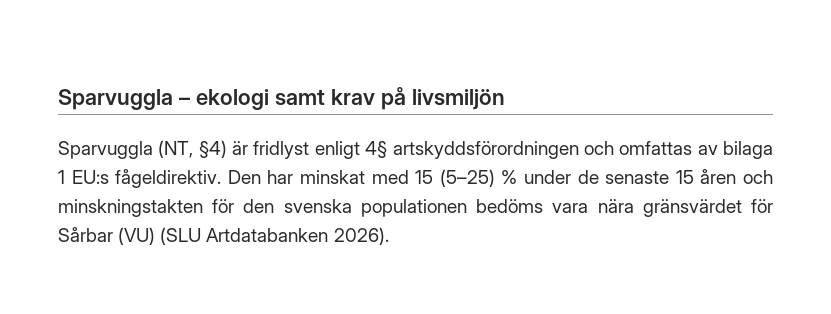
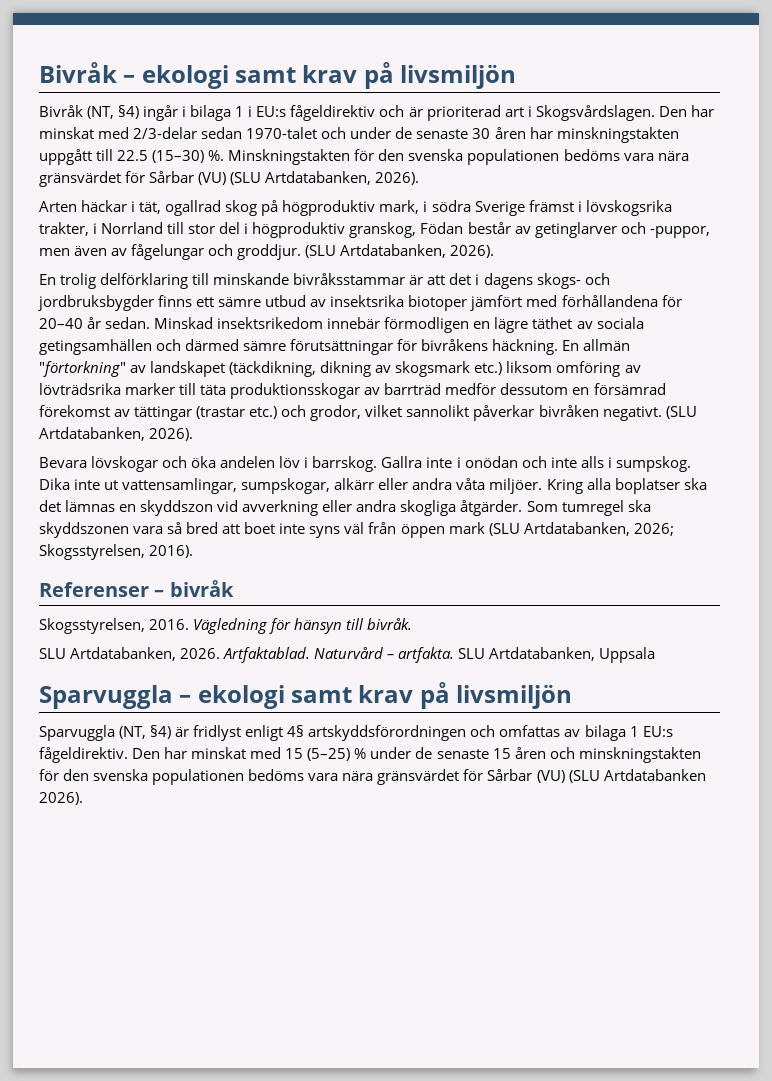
+ Bivråk – ekologi samt krav på livsmiljön
+ Bivråk (NT, §4) ingår i bilaga 1 i EU:s fågeldirektiv och är prioriterad art i Skogsvårdslagen. Den har minskat med 2/3-delar sedan 1970-talet och under de senaste 30 åren har minskningstakten uppgått till 22.5 (15–30) %. Minskningstakten för den svenska populationen bedöms vara nära gränsvärdet för Sårbar (VU) (SLU Artdatabanken, 2026).
+ Arten häckar i tät, ogallrad skog på högproduktiv mark, i södra Sverige främst i lövskogsrika trakter, i Norrland till stor del i högproduktiv granskog, Födan består av getinglarver och -puppor, men även av fågelungar och groddjur. (SLU Artdatabanken, 2026).
+ En trolig delförklaring till minskande bivråksstammar är att det i dagens skogs- och jordbruksbygder finns ett sämre utbud av insektsrika biotoper jämfört med förhållandena för 20–40 år sedan. Minskad insektsrikedom innebär förmodligen en lägre täthet av sociala getingsamhällen och därmed sämre förutsättningar för bivråkens häckning. En allmän "förtorkning" av landskapet (täckdikning, dikning av skogsmark etc.) liksom omföring av lövträdsrika marker till täta produktionsskogar av barrträd medför dessutom en försämrad förekomst av tättingar (trastar etc.) och grodor, vilket sannolikt påverkar bivråken negativt. (SLU Artdatabanken, 2026).
+ Bevara lövskogar och öka andelen löv i barrskog. Gallra inte i onödan och inte alls i sumpskog. Dika inte ut vattensamlingar, sumpskogar, alkärr eller andra våta miljöer. Kring alla boplatser ska det lämnas en skyddszon vid avverkning eller andra skogliga åtgärder. Som tumregel ska skyddszonen vara så bred att boet inte syns väl från öppen mark (SLU Artdatabanken, 2026; Skogsstyrelsen, 2016).
+ Referenser – bivråk
+ Skogsstyrelsen, 2016. Vägledning för hänsyn till bivråk.
+ SLU Artdatabanken, 2026. Artfaktablad. Naturvård – artfakta. SLU Artdatabanken, Uppsala

